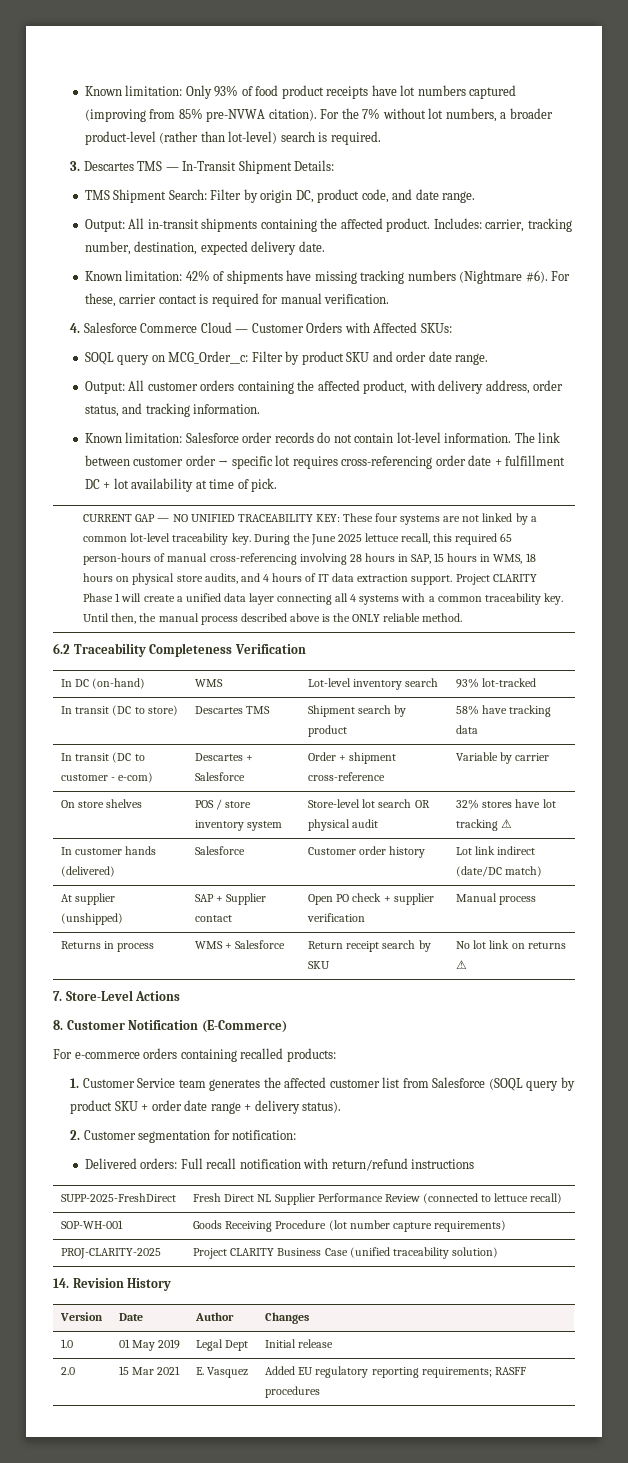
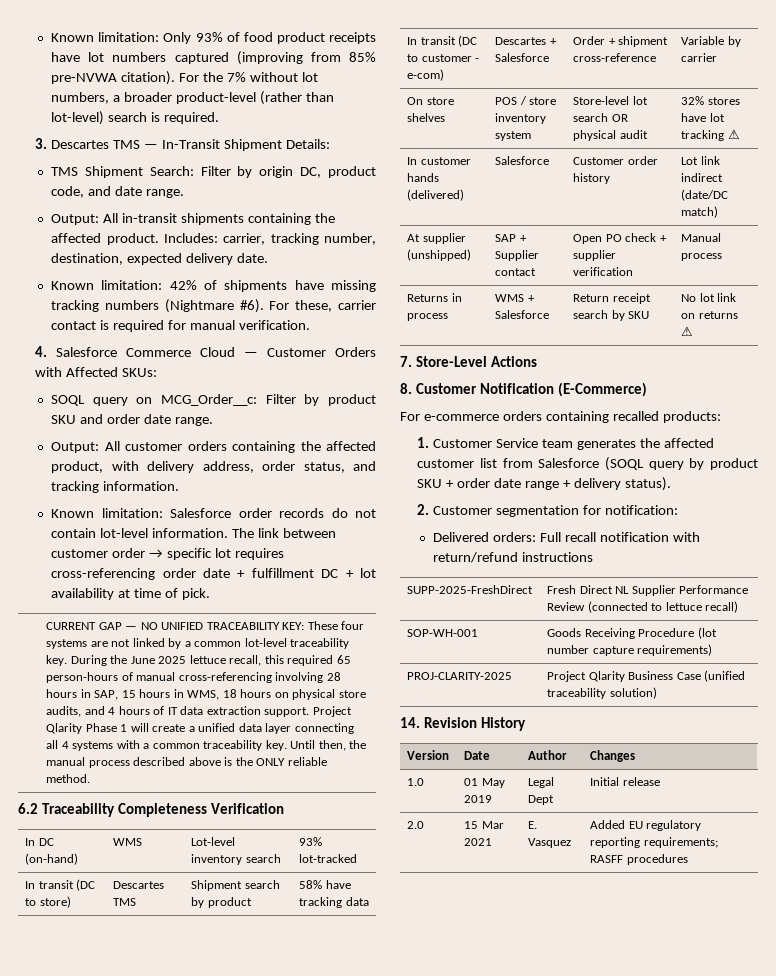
- Project CLARITY Phase 1 will create a unified data layer connecting all 4 systems with a common traceability key.
+ Project Qlarity Phase 1 will create a unified data layer connecting all 4 systems with a common traceability key.
- PROJ-CLARITY-2025 | Project CLARITY Business Case (unified traceability solution)
+ PROJ-CLARITY-2025 | Project Qlarity Business Case (unified traceability solution)

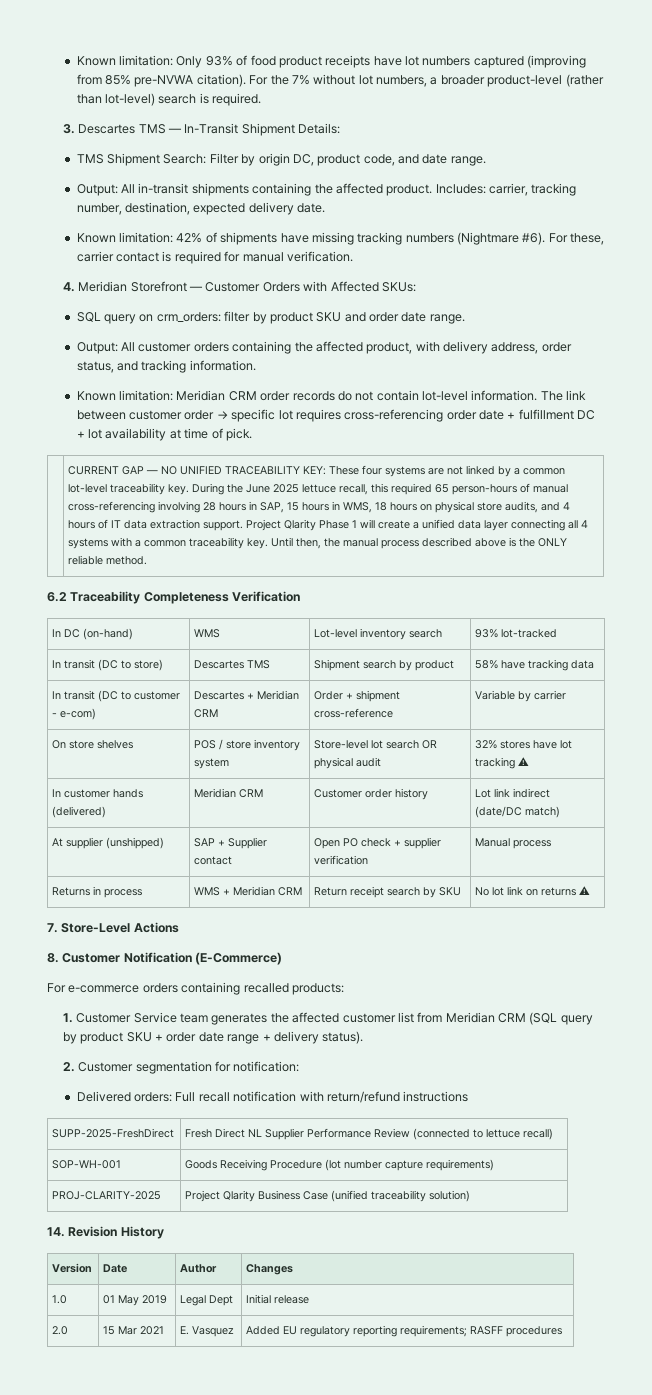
- 4. Salesforce Commerce Cloud — Customer Orders with Affected SKUs:
+ 4. Meridian Storefront — Customer Orders with Affected SKUs:
- SOQL query on MCG_Order__c: Filter by product SKU and order date range.
+ SQL query on crm_orders: filter by product SKU and order date range.
- Known limitation: Salesforce order records do not contain lot-level information.
+ Known limitation: Meridian CRM order records do not contain lot-level information.
- In transit (DC to customer - e-com) | Descartes + Salesforce | Order + shipment cross-reference | Variable by carrier
+ In transit (DC to customer - e-com) | Descartes + Meridian CRM | Order + shipment cross-reference | Variable by carrier
- In customer hands (delivered) | Salesforce | Customer order history | Lot link indirect (date/DC match)
+ In customer hands (delivered) | Meridian CRM | Customer order history | Lot link indirect (date/DC match)
- Returns in process | WMS + Salesforce | Return receipt search by SKU | No lot link on returns ⚠
+ Returns in process | WMS + Meridian CRM | Return receipt search by SKU | No lot link on returns ⚠
- 1. Customer Service team generates the affected customer list from Salesforce (SOQL query by product SKU + order date range + delivery status).
+ 1. Customer Service team generates the affected customer list from Meridian CRM (SQL query by product SKU + order date range + delivery status).

